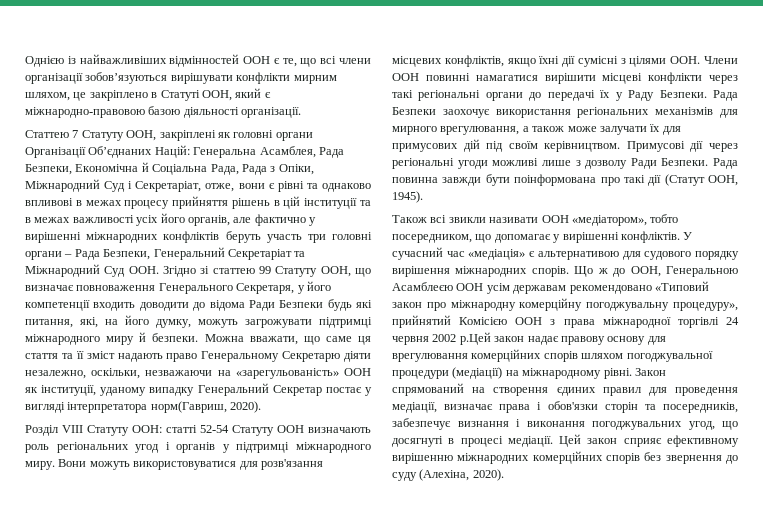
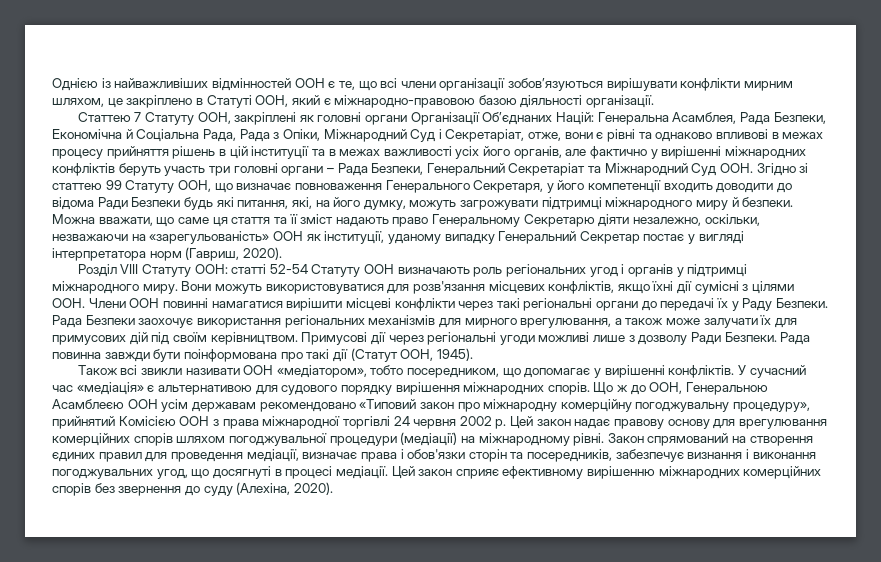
- Можна вважати, що саме ця стаття та її зміст надають право Генеральному Секретарю діяти незалежно, оскільки, незважаючи на «зарегульованість» ООН як інституції, уданому випадку Генеральний Секретар постає у вигляді інтерпретатора норм(Гавриш, 2020).
+ Можна вважати, що саме ця стаття та її зміст надають право Генеральному Секретарю діяти незалежно, оскільки, незважаючи на «зарегульованість» ООН як інституції, уданому випадку Генеральний Секретар постає у вигляді інтерпретатора норм (Гавриш, 2020).
- Що ж до ООН, Генеральною Асамблеєю ООН усім державам рекомендовано «Типовий закон про міжнародну комерційну погоджувальну процедуру», прийнятий Комісією ООН з права міжнародної торгівлі 24 червня 2002 р.Цей закон надає правову основу для врегулювання комерційних спорів шляхом погоджувальної процедури (медіації) на міжнародному рівні.
+ Що ж до ООН, Генеральною Асамблеєю ООН усім державам рекомендовано «Типовий закон про міжнародну комерційну погоджувальну процедуру», прийнятий Комісією ООН з права міжнародної торгівлі 24 червня 2002 р. Цей закон надає правову основу для врегулювання комерційних спорів шляхом погоджувальної процедури (медіації) на міжнародному рівні.

